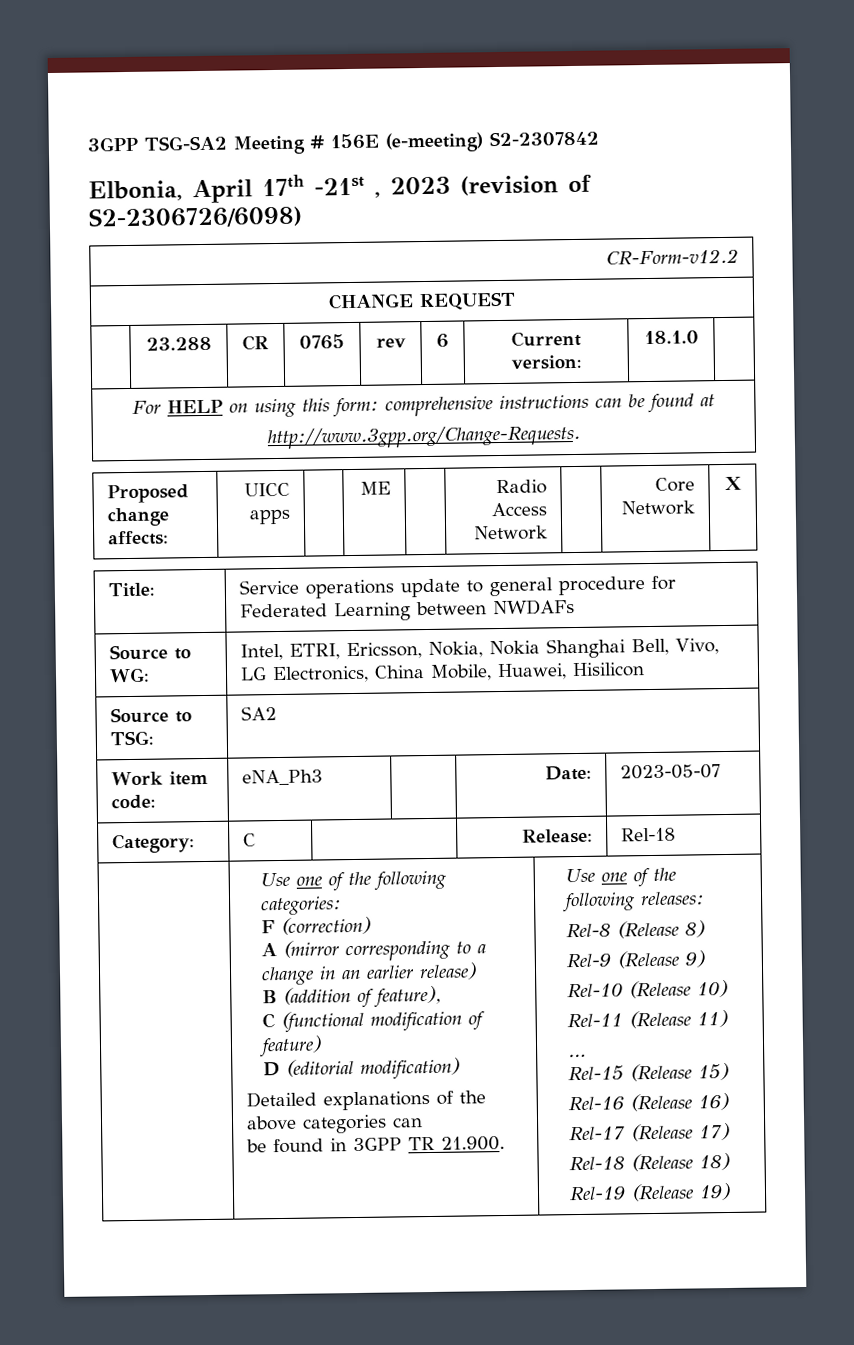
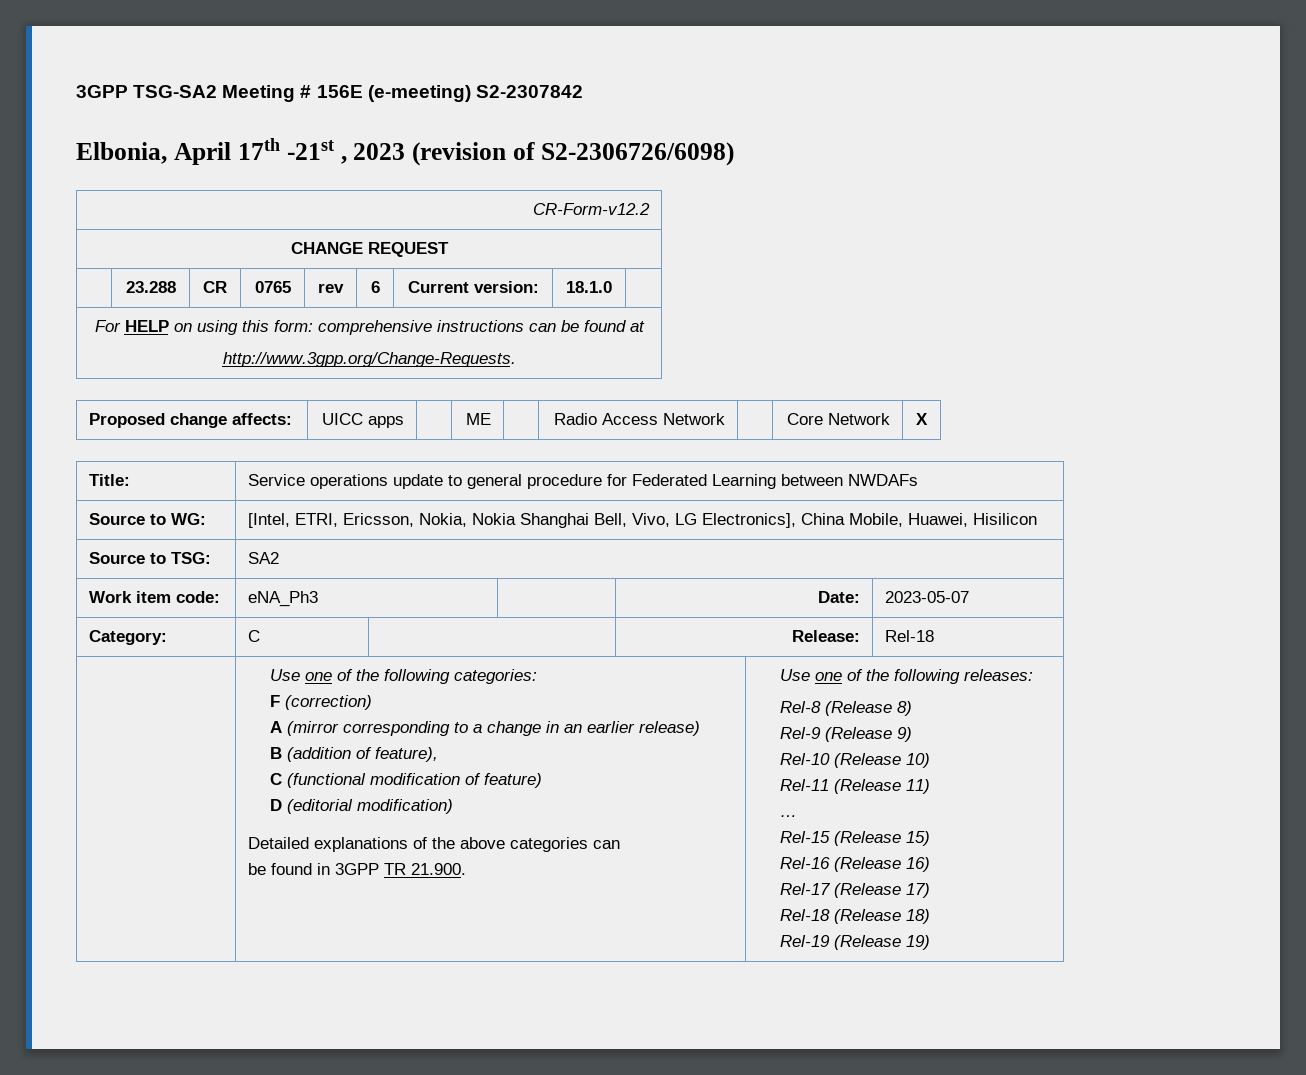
- Source to WG: | Intel, ETRI, Ericsson, Nokia, Nokia Shanghai Bell, Vivo, LG Electronics, China Mobile, Huawei, Hisilicon
+ Source to WG: | [Intel, ETRI, Ericsson, Nokia, Nokia Shanghai Bell, Vivo, LG Electronics], China Mobile, Huawei, Hisilicon

